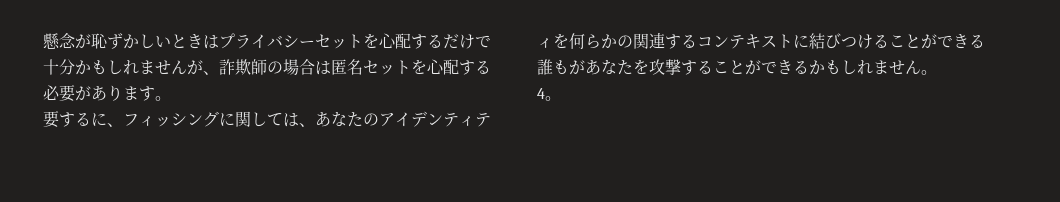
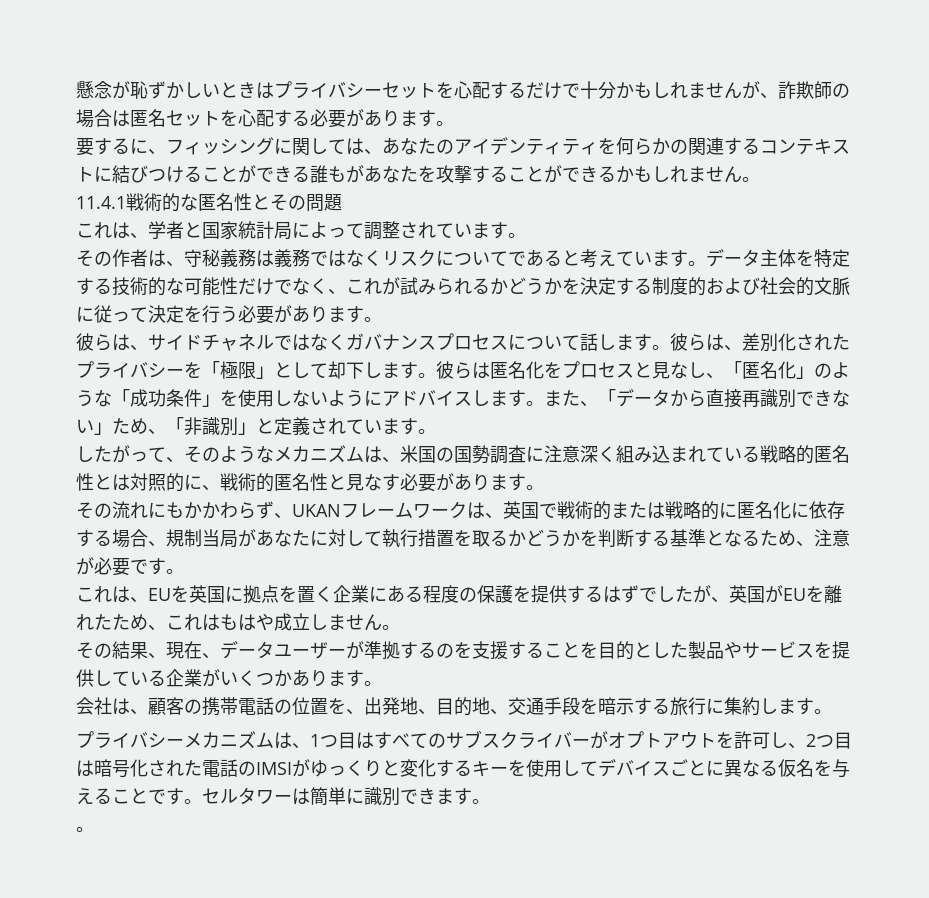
- 4。
+ 11.4.1戦術的な匿名性とその問題
+ これは、学者と国家統計局によって調整されています。
+ その作者は、守秘義務は義務ではなくリスクについてであると考えています。データ主体を特定する技術的な可能性だけでなく、これが試みられるかどうかを決定する制度的および社会的文脈に従って決定を行う必要があります。
+ 彼らは、サイドチャネルではなくガバナンスプロセスについて話します。彼らは、差別化されたプライバシーを「極限」として却下します。彼らは匿名化をプロセスと見なし、「匿名化」のような「成功条件」を使用しないようにアドバイスします。また、「データから直接再識別できない」ため、「非識別」と定義されています。
+ したがって、そのようなメカニズムは、米国の国勢調査に注意深く組み込まれている戦略的匿名性とは対照的に、戦術的匿名性と見なす必要があります。
+ その流れにもかかわらず、UKANフレームワークは、英国で戦術的または戦略的に匿名化に依存する場合、規制当局があなたに対して執行措置を取るかどうかを判断する基準となるため、注意が必要です。
+ これは、EUを英国に拠点を置く企業にある程度の保護を提供するはずでしたが、英国がEUを離れたため、これはもはや成立しません。
+ その結果、現在、データユーザーが準拠するのを支援することを目的とした製品やサービスを提供している企業がいくつかあります。
+ 会社は、顧客の携帯電話の位置を、出発地、目的地、交通手段を暗示する旅行に集約します。
+ プライバシーメカニズムは、1つ目はすべてのサブスクライバーがオプトアウトを許可し、2つ目は暗号化された電話のIMSIがゆっくりと変化するキーを使用してデバイスごとに異なる仮名を与えることです。セルタワーは簡単に識別できます。
+ 。

